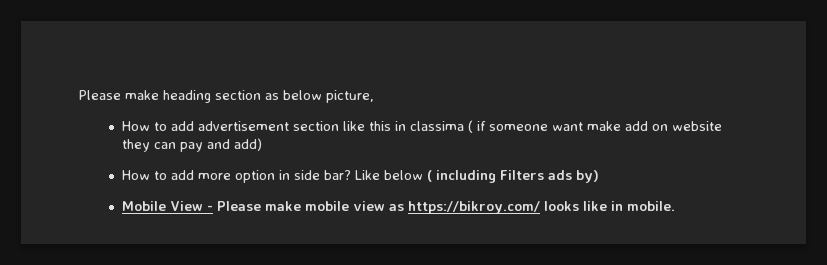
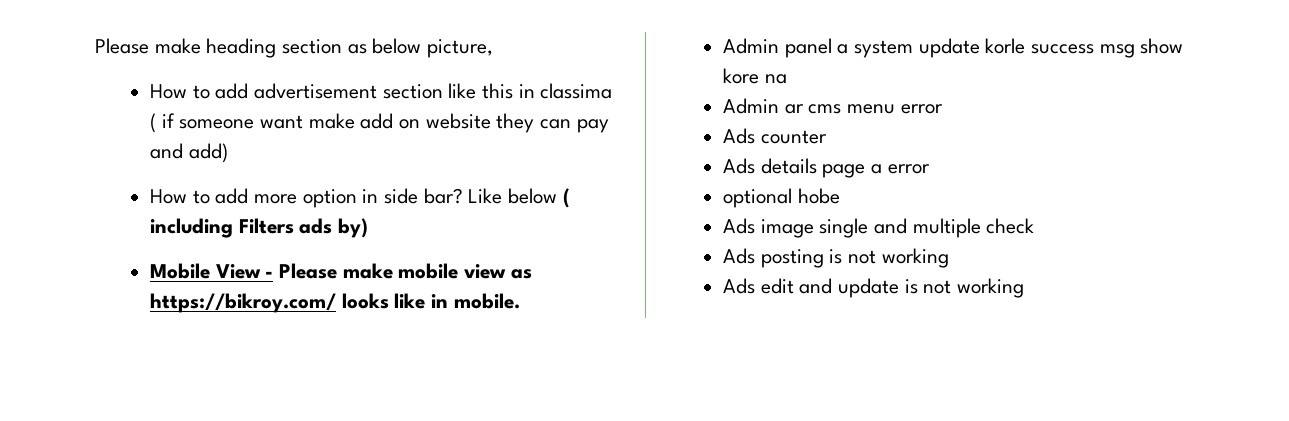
+ Admin panel a system update korle success msg show kore na
+ Admin ar cms menu error
+ Ads counter
+ Ads details page a error
+ optional hobe
+ Ads image single and multiple check
+ Ads posting is not working
+ Ads edit and update is not working

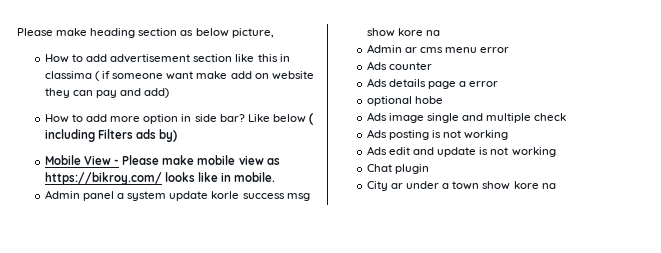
+ Chat plugin
+ City ar under a town show kore na

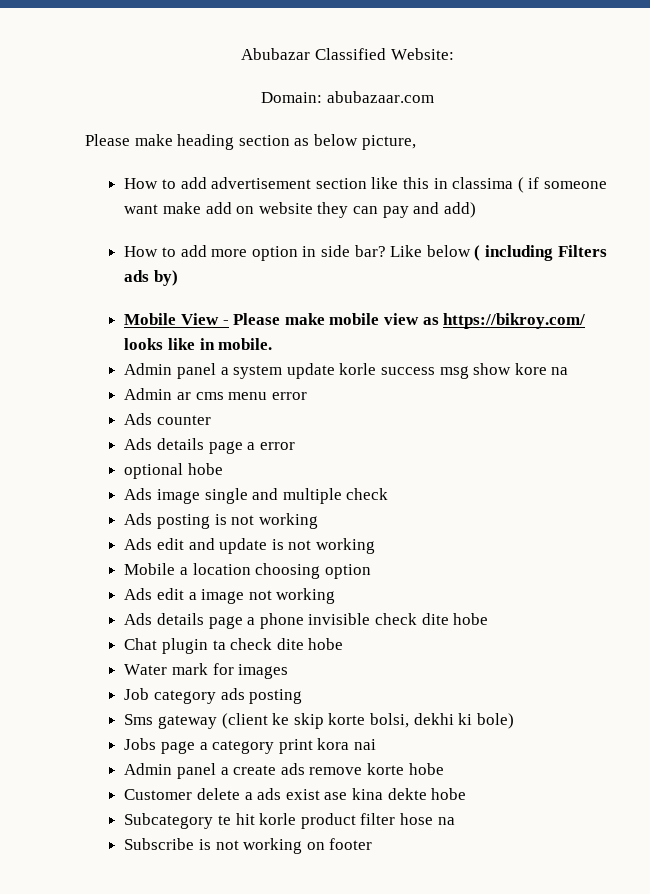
+ Abubazar Classified Website:
+ Domain: abubazaar.com
- Chat plugin
- City ar under a town show kore na
+ Mobile a location choosing option
+ Ads edit a image not working
+ Ads details page a phone invisible check dite hobe
+ Chat plugin ta check dite hobe
+ Water mark for images
+ Job category ads posting
+ Sms gateway (client ke skip korte bolsi, dekhi ki bole)
+ Jobs page a category print kora nai
+ Admin panel a create ads remove korte hobe
+ Customer delete a ads exist ase kina dekte hobe
+ Subcategory te hit korle product filter hose na
+ Subscribe is not working on footer

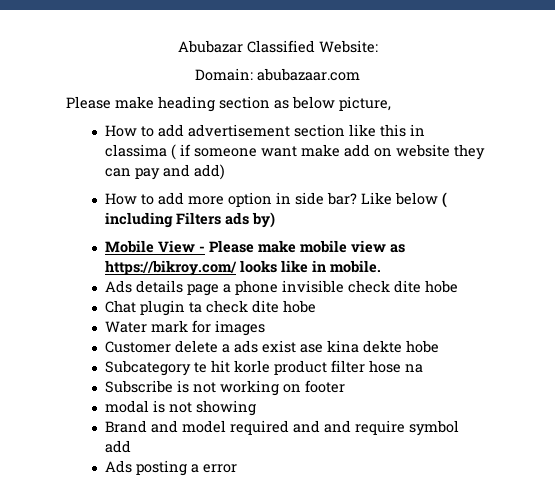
- Admin panel a system update korle success msg show kore na
- Admin ar cms menu error
- Ads counter
- Ads details page a error
- optional hobe
- Ads image single and multiple check
- Ads posting is not working
- Ads edit and update is not working
- Mobile a location choosing option
- Ads edit a image not working
- Job category ads posting
- Sms gateway (client ke skip korte bolsi, dekhi ki bole)
- Jobs page a category print kora nai
- Admin panel a create ads remove korte hobe
+ modal is not showing
+ Brand and model required and and require symbol add
+ Ads posting a error

